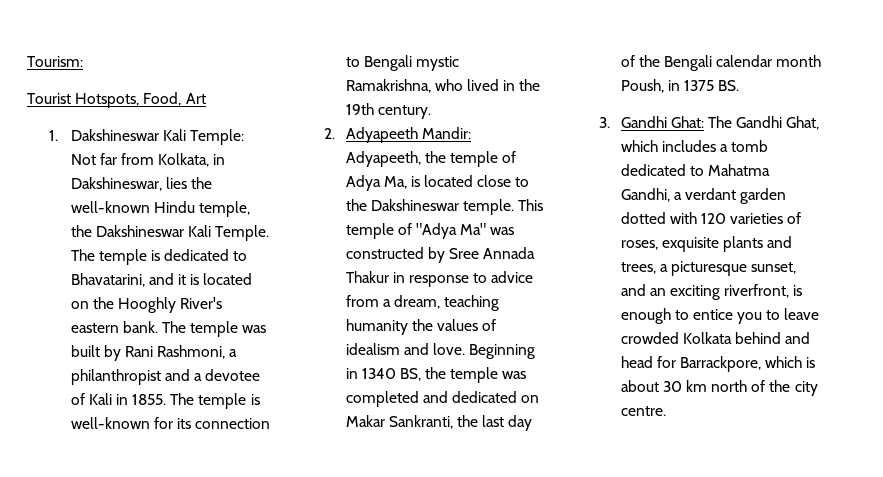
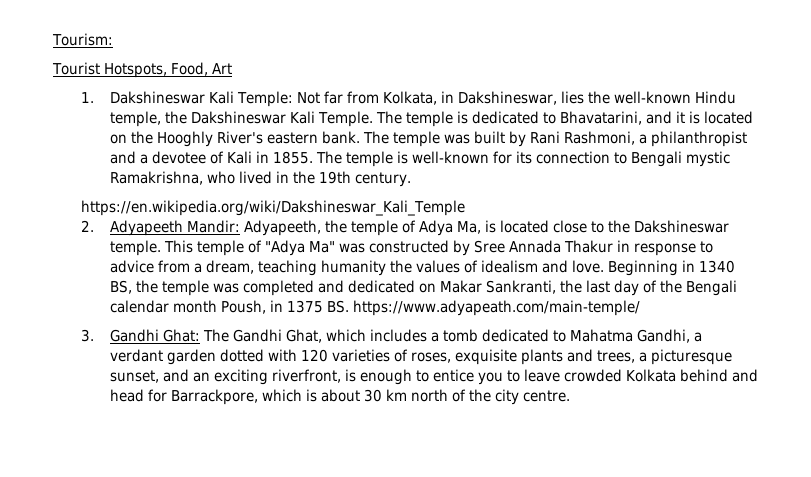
+ https://en.wikipedia.org/wiki/Dakshineswar_Kali_Temple
- Beginning in 1340 BS, the temple was completed and dedicated on Makar Sankranti, the last day of the Bengali calendar month Poush, in 1375 BS.
+ Beginning in 1340 BS, the temple was completed and dedicated on Makar Sankranti, the last day of the Bengali calendar month Poush, in 1375 BS. https://www.adyapeath.com/main-temple/

